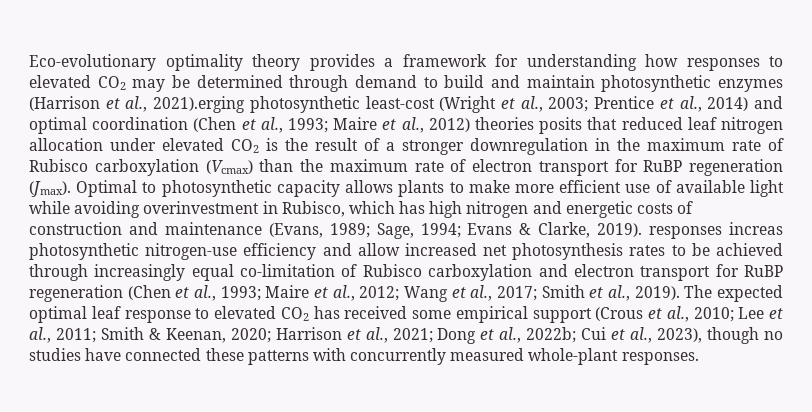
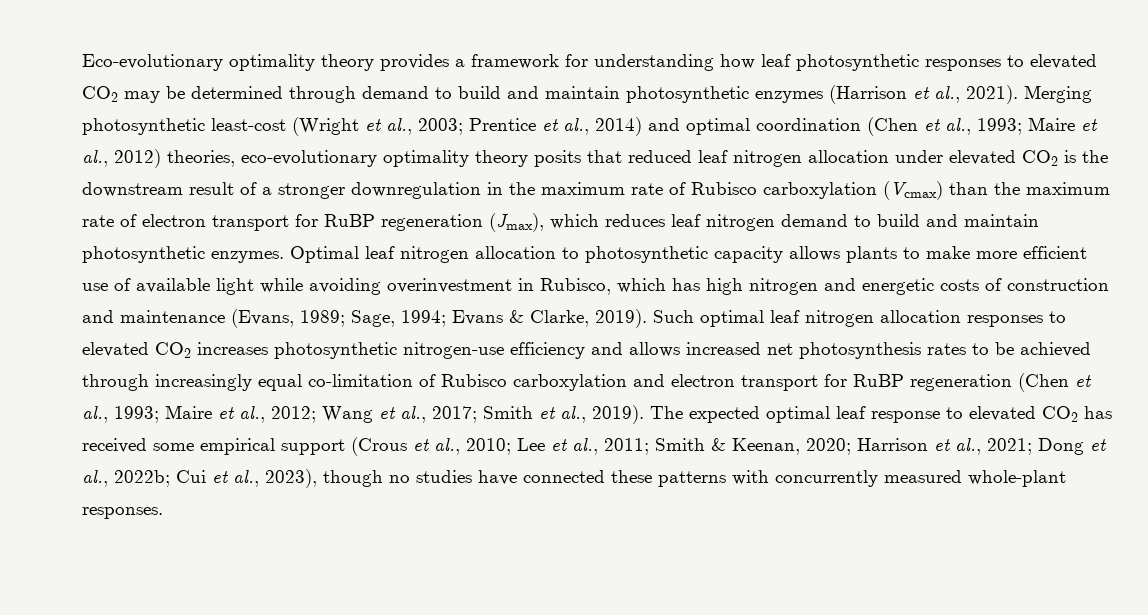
- Eco-evolutionary optimality theory provides a framework for understanding how responses to elevated CO2 may be determined through demand to build and maintain photosynthetic enzymes (Harrison et al., 2021).erging photosynthetic least-cost (Wright et al., 2003;
+ Eco-evolutionary optimality theory provides a framework for understanding how leaf photosynthetic responses to elevated CO2 may be determined through demand to build and maintain photosynthetic enzymes (Harrison et al., 2021). Merging photosynthetic least-cost (Wright et al., 2003;
- Maire et al., 2012) theories posits that reduced leaf nitrogen allocation under elevated CO2 is the result of a stronger downregulation in the maximum rate of Rubisco carboxylation (Vcmax) than the maximum rate of electron transport for RuBP regeneration (Jmax). Optimal to photosynthetic capacity allows plants to make more efficient use of available light while avoiding overinvestment in Rubisco, which has high nitrogen and energetic costs of construction and maintenance (Evans, 1989;
+ Maire et al., 2012) theories, eco-evolutionary optimality theory posits that reduced leaf nitrogen allocation under elevated CO2 is the downstream result of a stronger downregulation in the maximum rate of Rubisco carboxylation (Vcmax) than the maximum rate of electron transport for RuBP regeneration (Jmax), which reduces leaf nitrogen demand to build and maintain photosynthetic enzymes. Optimal leaf nitrogen allocation to photosynthetic capacity allows plants to make more efficient use of available light while avoiding overinvestment in Rubisco, which has high nitrogen and energetic costs of construction and maintenance (Evans, 1989;
- Evans & Clarke, 2019). responses increas photosynthetic nitrogen-use efficiency and allow increased net photosynthesis rates to be achieved through increasingly equal co-limitation of Rubisco carboxylation and electron transport for RuBP regeneration (Chen et al., 1993;
+ Evans & Clarke, 2019). Such optimal leaf nitrogen allocation responses to elevated CO2 increases photosynthetic nitrogen-use efficiency and allows increased net photosynthesis rates to be achieved through increasingly equal co-limitation of Rubisco carboxylation and electron transport for RuBP regeneration (Chen et al., 1993;

